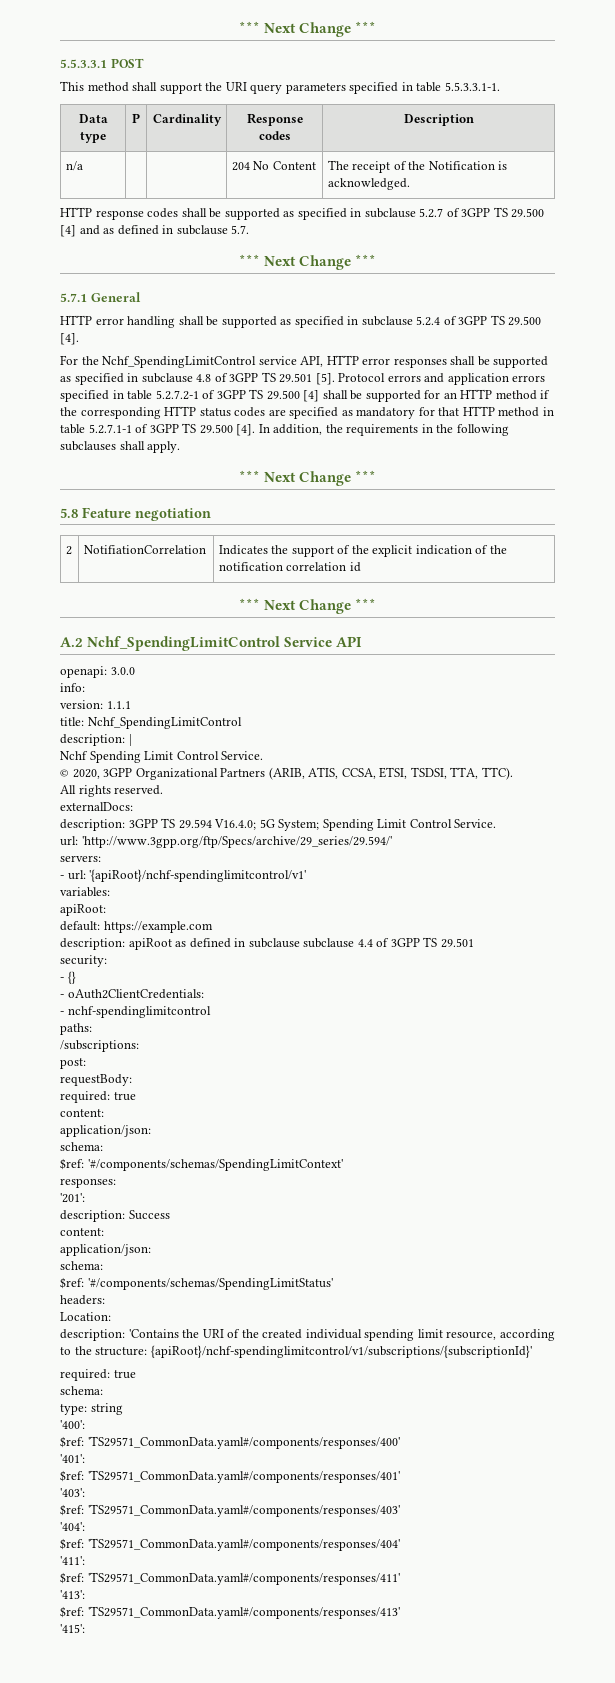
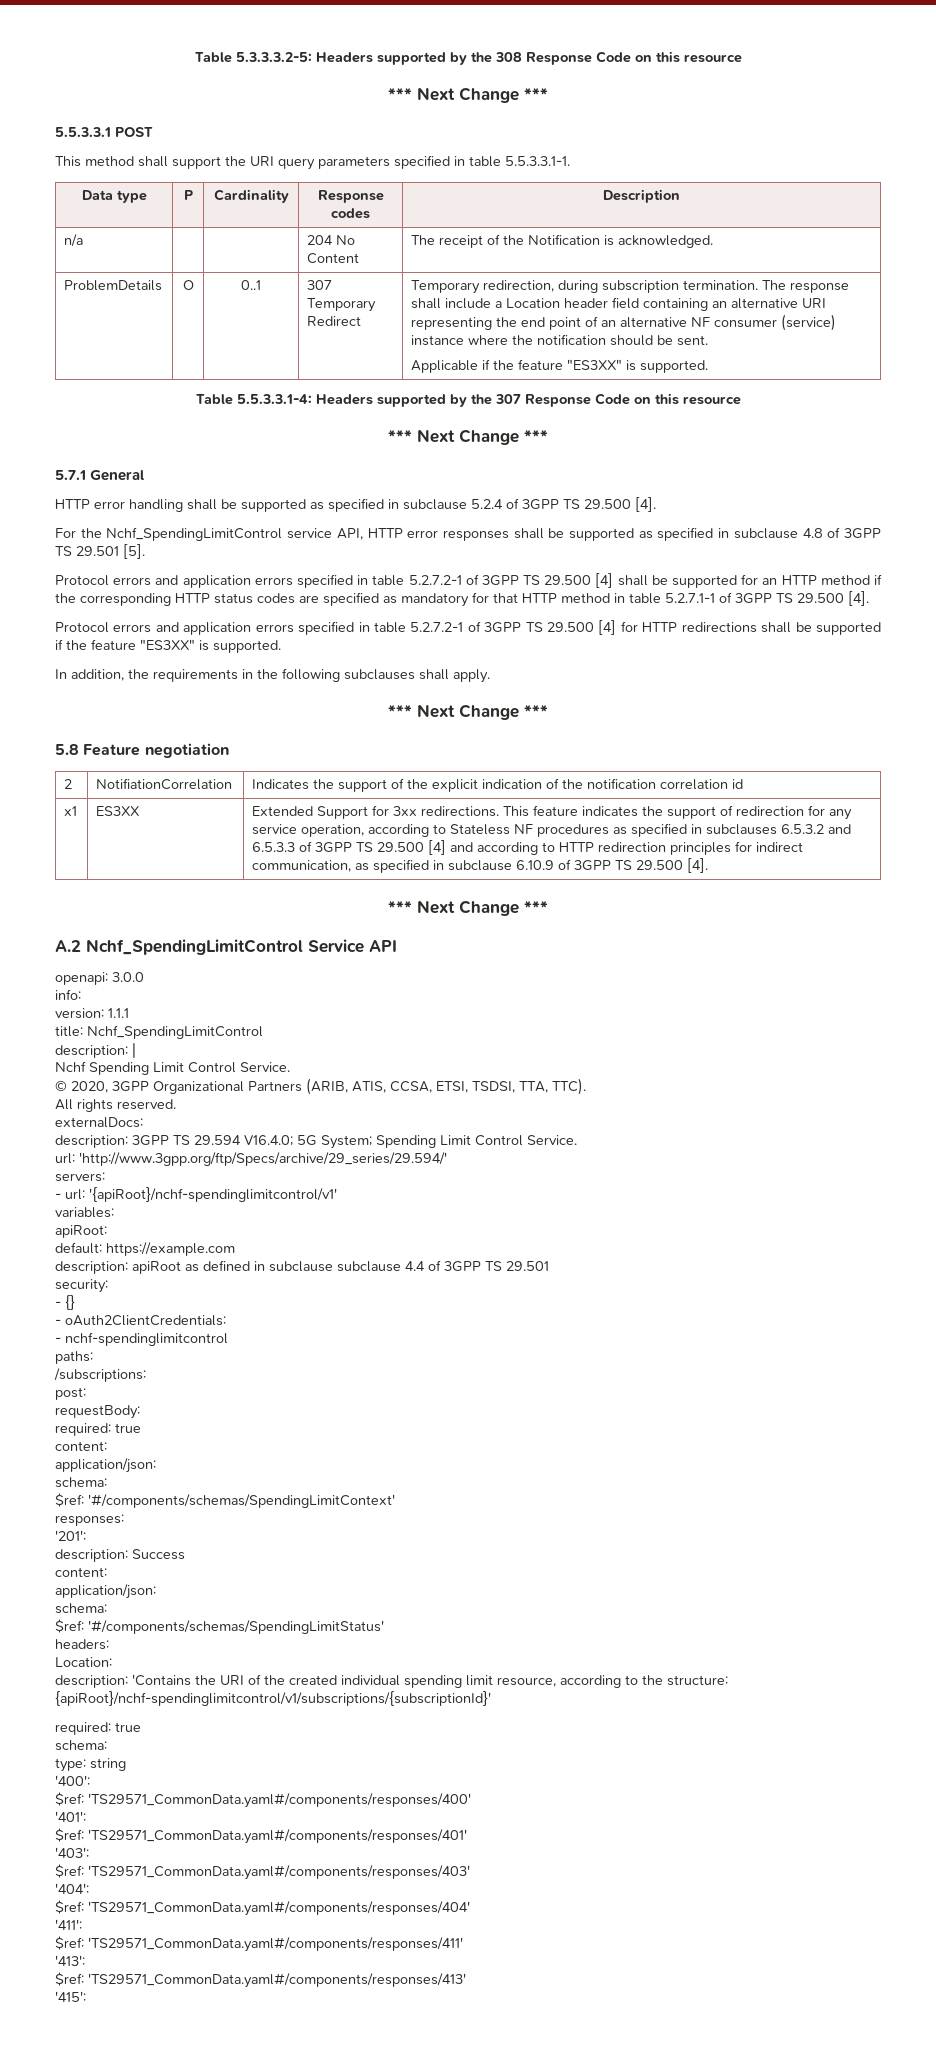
+ Table 5.3.3.3.2-5: Headers supported by the 308 Response Code on this resource
- HTTP response codes shall be supported as specified in subclause 5.2.7 of 3GPP TS 29.500 [4] and as defined in subclause 5.7.
+ ProblemDetails | O | 0..1 | 307 Temporary Redirect | Temporary redirection, during subscription termination. The response shall include a Location header field containing an alternative URI representing the end point of an alternative NF consumer (service) instance where the notification should be sent.
+ Applicable if the feature "ES3XX" is supported.
+ Table 5.5.3.3.1-4: Headers supported by the 307 Response Code on this resource
- For the Nchf_SpendingLimitControl service API, HTTP error responses shall be supported as specified in subclause 4.8 of 3GPP TS 29.501 [5]. Protocol errors and application errors specified in table 5.2.7.2-1 of 3GPP TS 29.500 [4] shall be supported for an HTTP method if the corresponding HTTP status codes are specified as mandatory for that HTTP method in table 5.2.7.1-1 of 3GPP TS 29.500 [4]. In addition, the requirements in the following subclauses shall apply.
+ For the Nchf_SpendingLimitControl service API, HTTP error responses shall be supported as specified in subclause 4.8 of 3GPP TS 29.501 [5].
+ Protocol errors and application errors specified in table 5.2.7.2-1 of 3GPP TS 29.500 [4] shall be supported for an HTTP method if the corresponding HTTP status codes are specified as mandatory for that HTTP method in table 5.2.7.1-1 of 3GPP TS 29.500 [4].
+ Protocol errors and application errors specified in table 5.2.7.2-1 of 3GPP TS 29.500 [4] for HTTP redirections shall be supported if the feature "ES3XX" is supported.
+ In addition, the requirements in the following subclauses shall apply.
+ x1 | ES3XX | Extended Support for 3xx redirections. This feature indicates the support of redirection for any service operation, according to Stateless NF procedures as specified in subclauses 6.5.3.2 and 6.5.3.3 of 3GPP TS 29.500 [4] and according to HTTP redirection principles for indirect communication, as specified in subclause 6.10.9 of 3GPP TS 29.500 [4].

